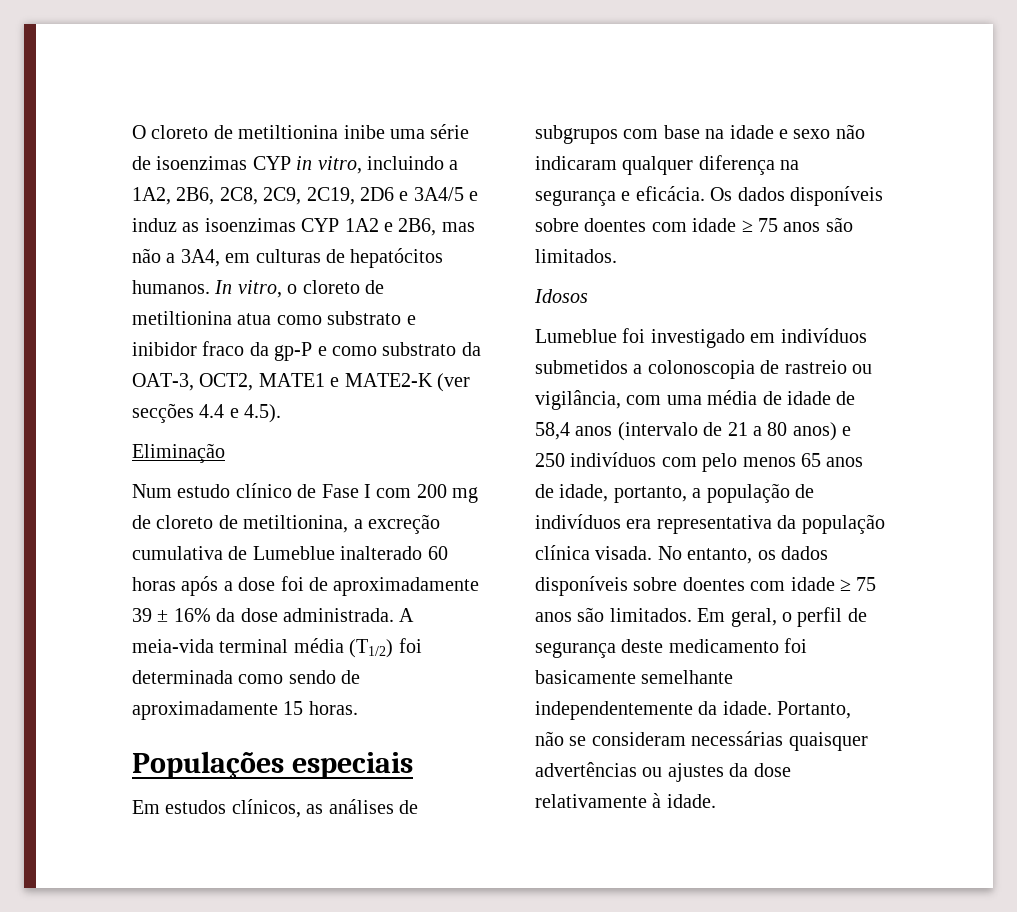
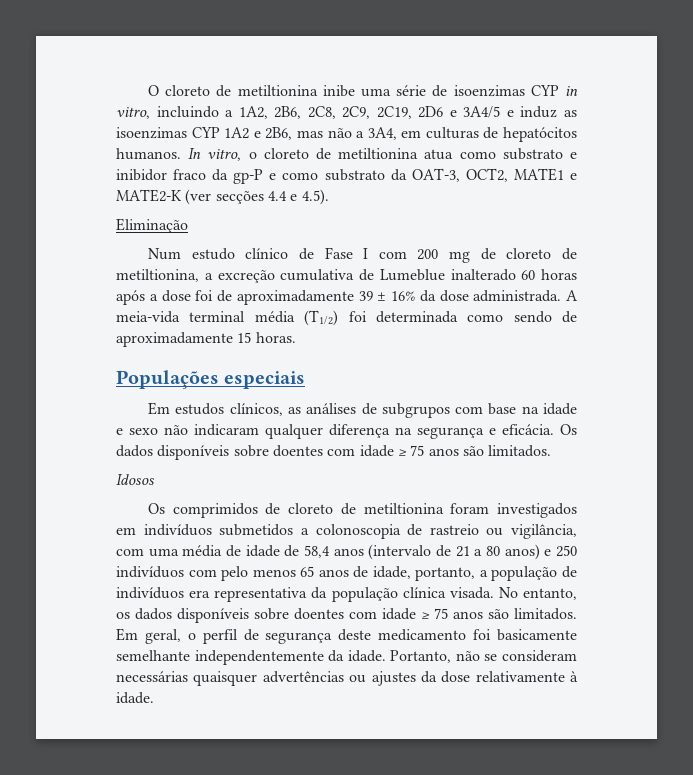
- Lumeblue foi investigado em indivíduos submetidos a colonoscopia de rastreio ou vigilância, com uma média de idade de 58,4 anos (intervalo de 21 a 80 anos) e 250 indivíduos com pelo menos 65 anos de idade, portanto, a população de indivíduos era representativa da população clínica visada.
+ Os comprimidos de cloreto de metiltionina foram investigados em indivíduos submetidos a colonoscopia de rastreio ou vigilância, com uma média de idade de 58,4 anos (intervalo de 21 a 80 anos) e 250 indivíduos com pelo menos 65 anos de idade, portanto, a população de indivíduos era representativa da população clínica visada.

